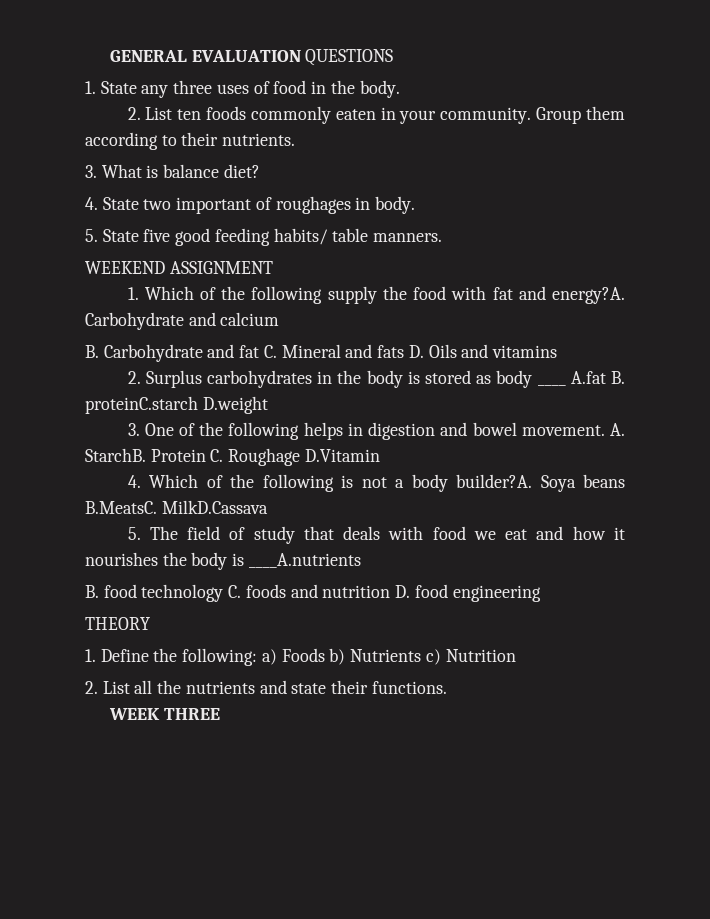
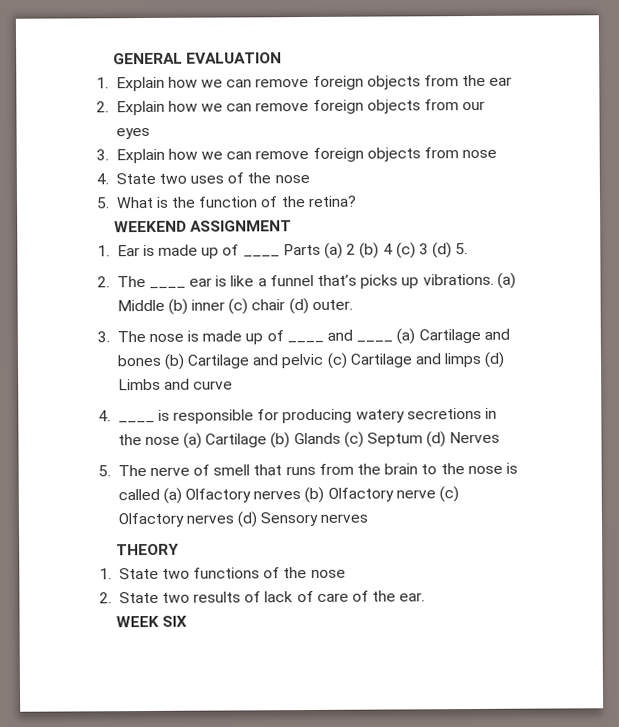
- GENERAL EVALUATION QUESTIONS
- 1. State any three uses of food in the body.
- 2. List ten foods commonly eaten in your community. Group them according to their nutrients.
- 3. What is balance diet?
- 4. State two important of roughages in body.
- 5. State five good feeding habits/ table manners.
+ GENERAL EVALUATION
+ 1. Explain how we can remove foreign objects from the ear
+ 2. Explain how we can remove foreign objects from our eyes
+ 3. Explain how we can remove foreign objects from nose
+ 4. State two uses of the nose
+ 5. What is the function of the retina?
  WEEKEND ASSIGNMENT
- 1. Which of the following supply the food with fat and energy?A. Carbohydrate and calcium
- B. Carbohydrate and fat C. Mineral and fats D. Oils and vitamins
- 2. Surplus carbohydrates in the body is stored as body ____ A.fat B. proteinC.starch D.weight
- 3. One of the following helps in digestion and bowel movement. A. StarchB. Protein C. Roughage D.Vitamin
- 4. Which of the following is not a body builder?A. Soya beans B.MeatsC. MilkD.Cassava
- 5. The field of study that deals with food we eat and how it nourishes the body is ____A.nutrients
- B. food technology C. foods and nutrition D. food engineering
+ 1. Ear is made up of ____ Parts (a) 2 (b) 4 (c) 3 (d) 5.
+ 2. The ____ ear is like a funnel that’s picks up vibrations. (a) Middle (b) inner (c) chair (d) outer.
+ 3. The nose is made up of ____ and ____ (a) Cartilage and bones (b) Cartilage and pelvic (c) Cartilage and limps (d) Limbs and curve
+ 4. ____ is responsible for producing watery secretions in the nose (a) Cartilage (b) Glands (c) Septum (d) Nerves
+ 5. The nerve of smell that runs from the brain to the nose is called (a) Olfactory nerves (b) Olfactory nerve (c) Olfactory nerves (d) Sensory nerves
  THEORY
- 1. Define the following: a) Foods b) Nutrients c) Nutrition
- 2. List all the nutrients and state their functions.
+ 1. State two functions of the nose
+ 2. State two results of lack of care of the ear.
- WEEK THREE
+ WEEK SIX

